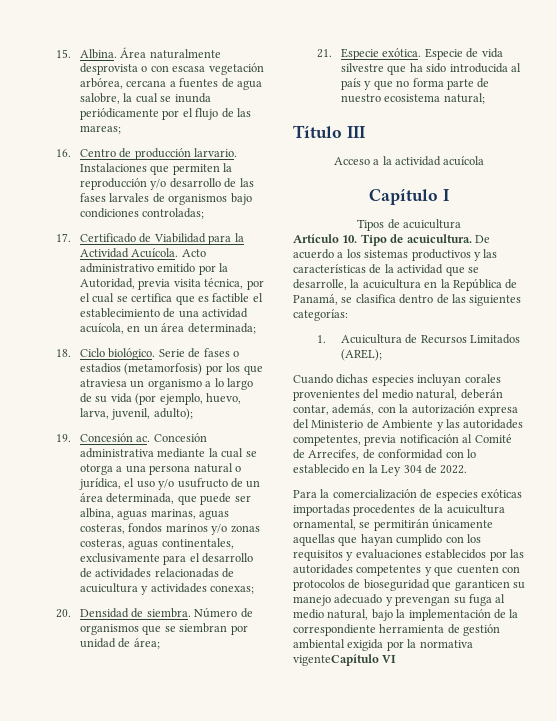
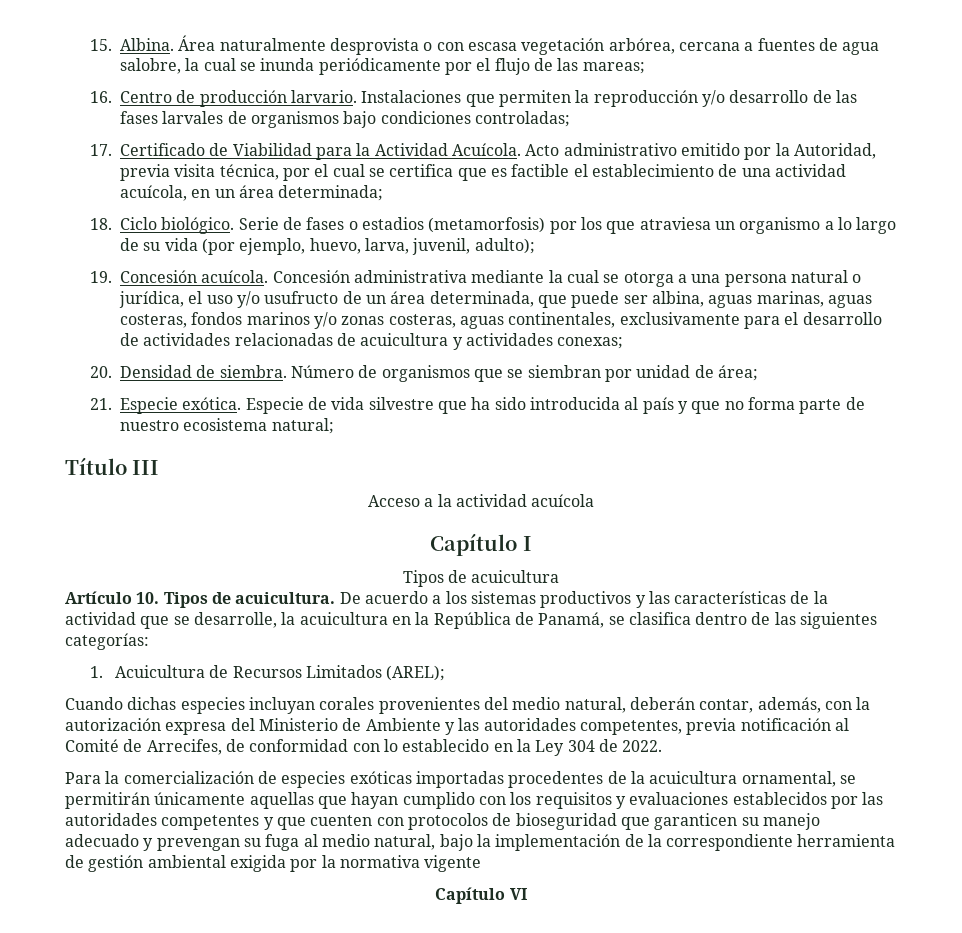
- 19. Concesión ac.
+ 19. Concesión acuícola.
- Artículo 10. Tipo de acuicultura.
+ Artículo 10. Tipos de acuicultura.
- Para la comercialización de especies exóticas importadas procedentes de la acuicultura ornamental, se permitirán únicamente aquellas que hayan cumplido con los requisitos y evaluaciones establecidos por las autoridades competentes y que cuenten con protocolos de bioseguridad que garanticen su manejo adecuado y prevengan su fuga al medio natural, bajo la implementación de la correspondiente herramienta de gestión ambiental exigida por la normativa vigenteCapítulo VI
+ Para la comercialización de especies exóticas importadas procedentes de la acuicultura ornamental, se permitirán únicamente aquellas que hayan cumplido con los requisitos y evaluaciones establecidos por las autoridades competentes y que cuenten con protocolos de bioseguridad que garanticen su manejo adecuado y prevengan su fuga al medio natural, bajo la implementación de la correspondiente herramienta de gestión ambiental exigida por la normativa vigente
+ Capítulo VI

